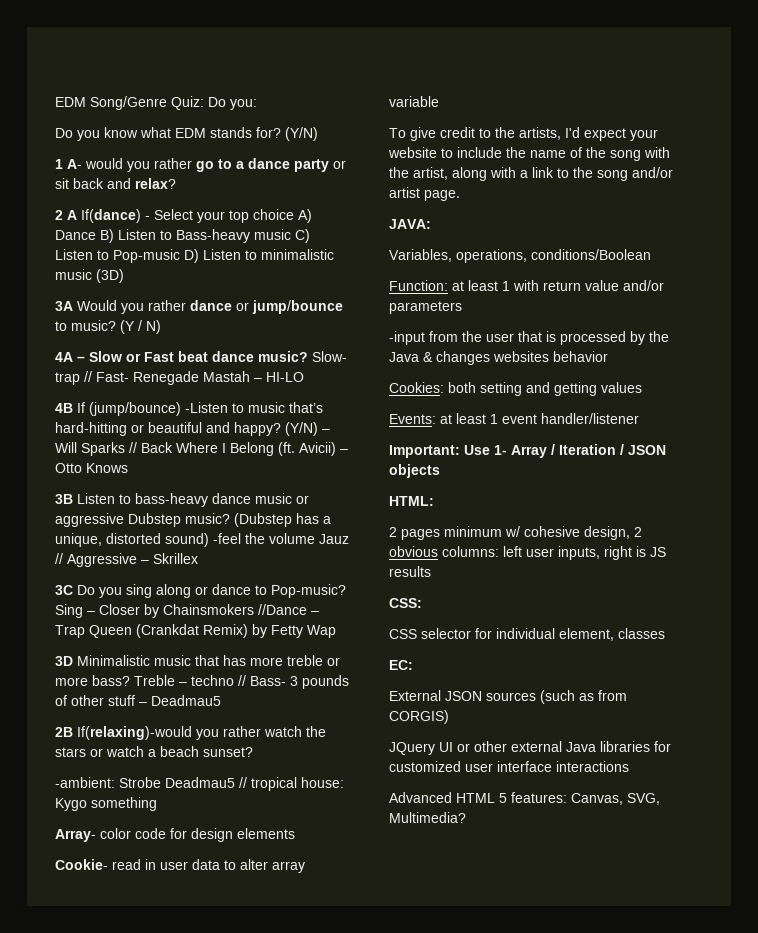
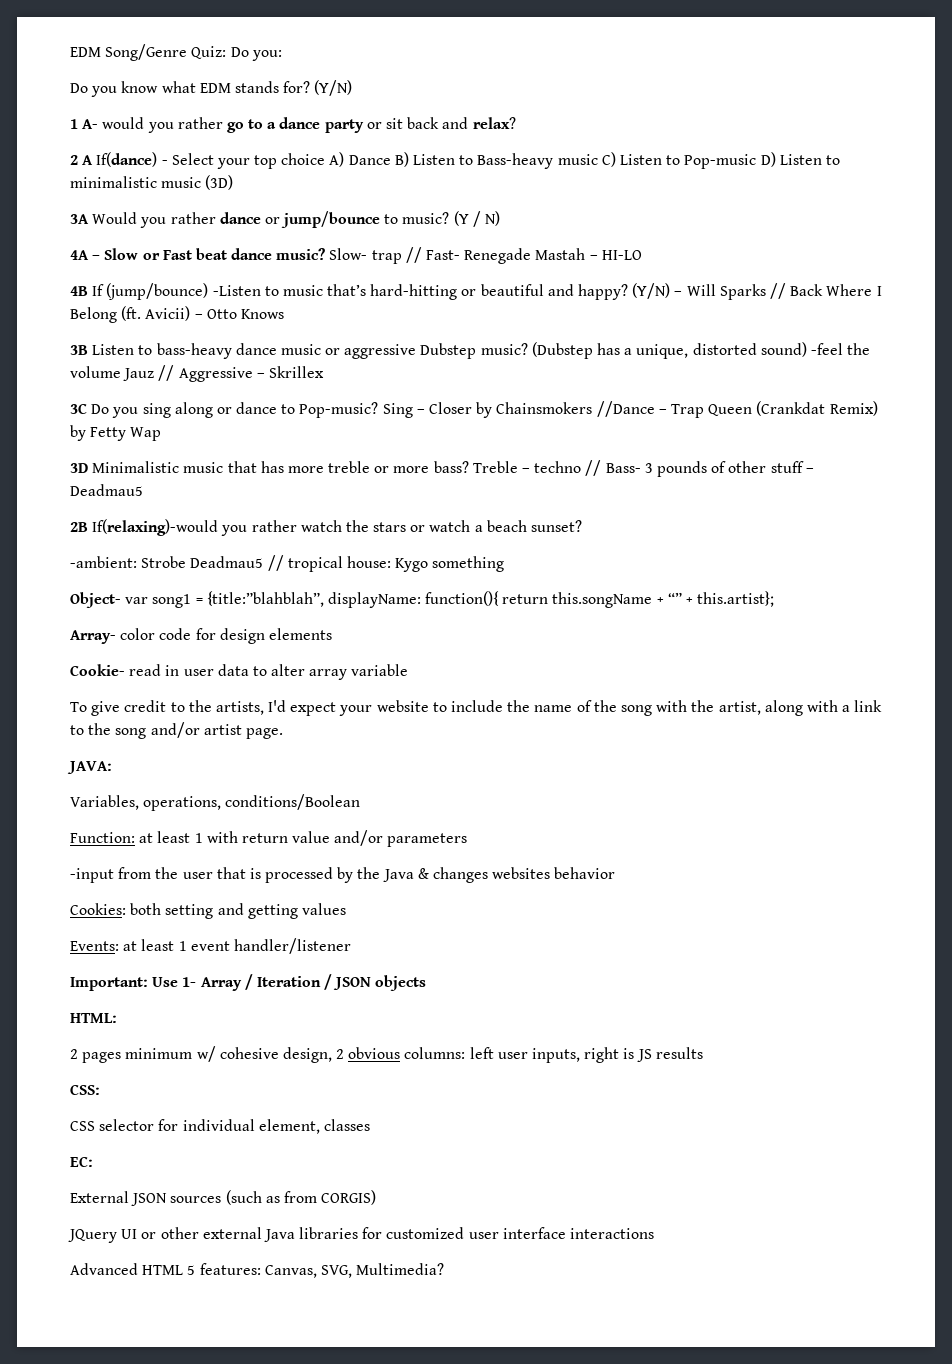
+ Object- var song1 = {title:”blahblah”, displayName: function(){ return this.songName + “” + this.artist};

